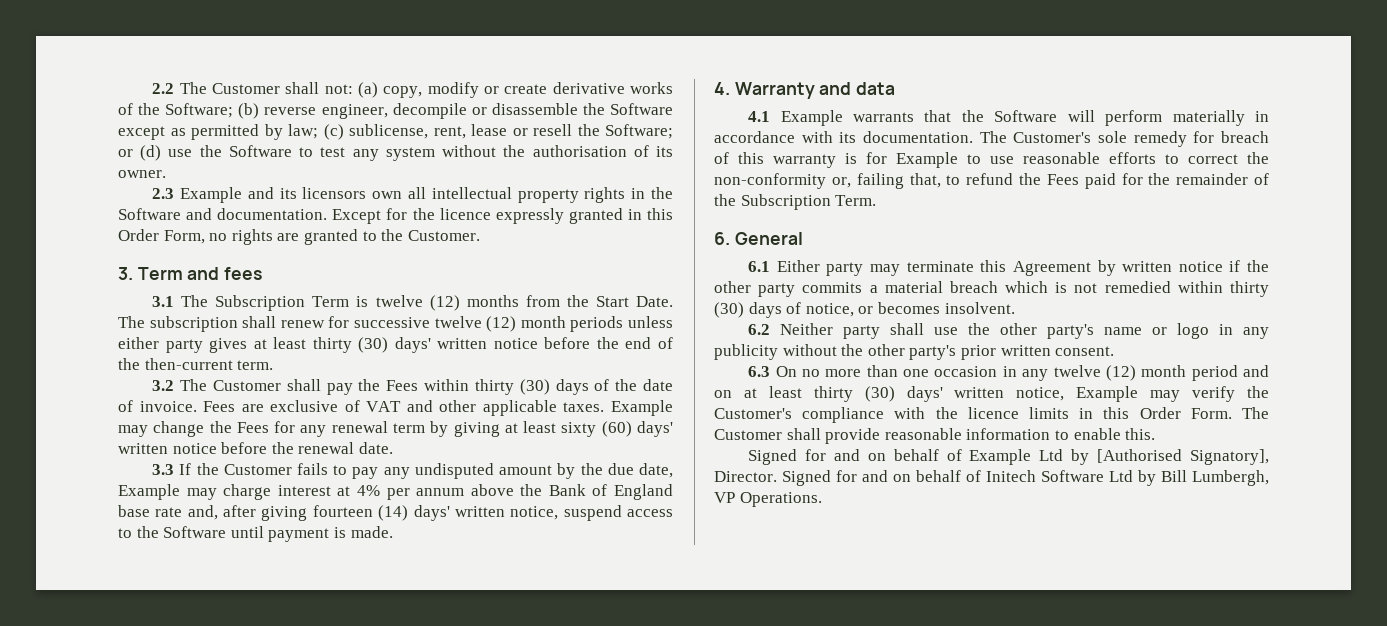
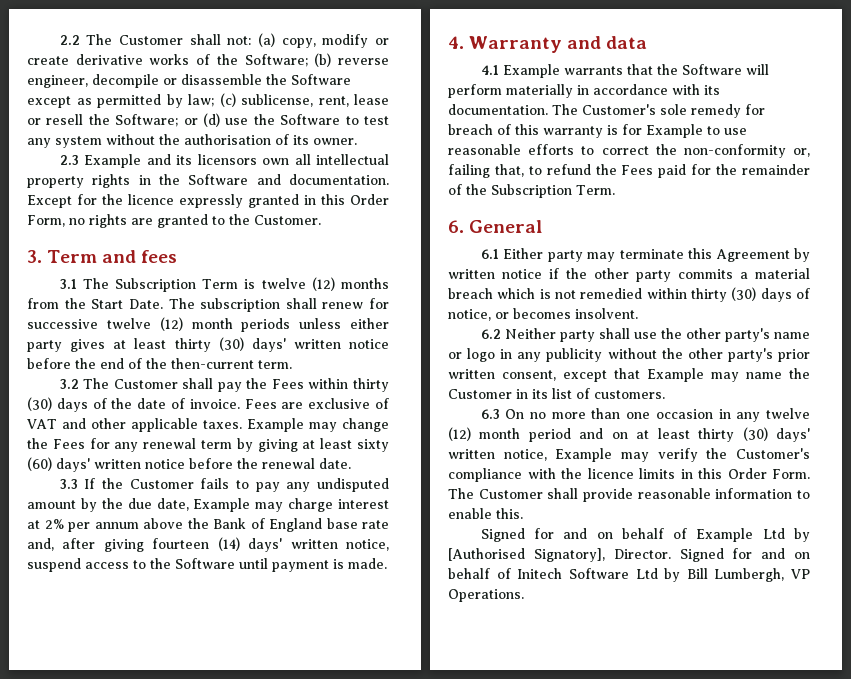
- 3.3 If the Customer fails to pay any undisputed amount by the due date, Example may charge interest at 4% per annum above the Bank of England base rate and, after giving fourteen (14) days' written notice, suspend access to the Software until payment is made.
+ 3.3 If the Customer fails to pay any undisputed amount by the due date, Example may charge interest at 2% per annum above the Bank of England base rate and, after giving fourteen (14) days' written notice, suspend access to the Software until payment is made.
- 6.2 Neither party shall use the other party's name or logo in any publicity without the other party's prior written consent.
+ 6.2 Neither party shall use the other party's name or logo in any publicity without the other party's prior written consent, except that Example may name the Customer in its list of customers.

